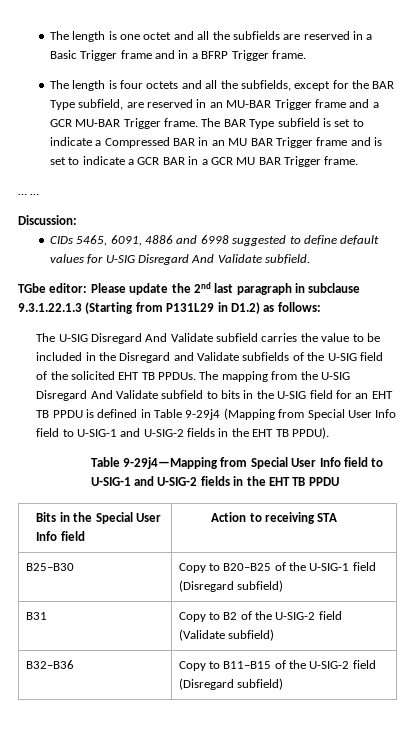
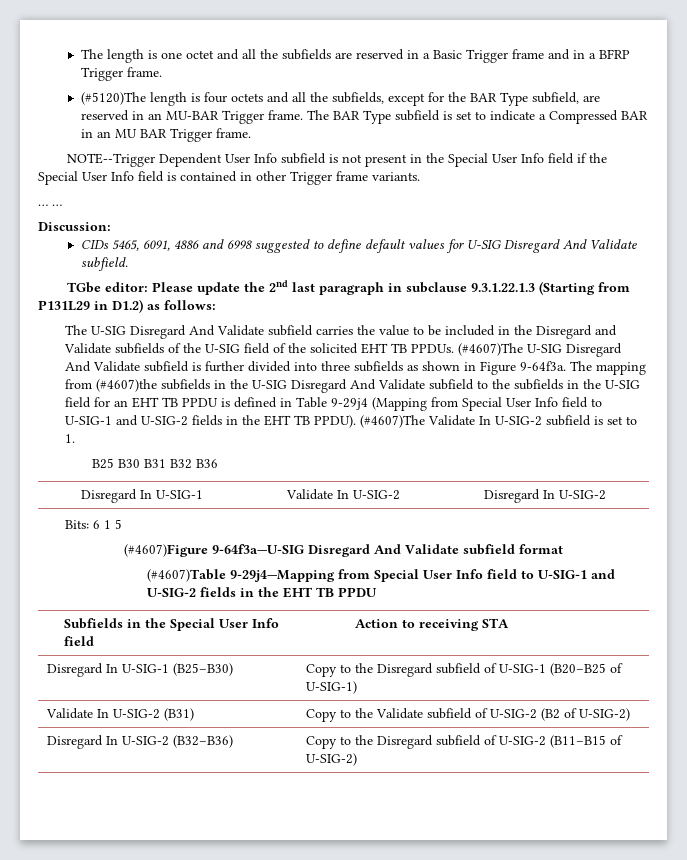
- The length is four octets and all the subfields, except for the BAR Type subfield, are reserved in an MU-BAR Trigger frame and a GCR MU-BAR Trigger frame.
+ (#5120)The length is four octets and all the subfields, except for the BAR Type subfield, are reserved in an MU-BAR Trigger frame.
- The BAR Type subfield is set to indicate a Compressed BAR in an MU BAR Trigger frame and is set to indicate a GCR BAR in a GCR MU BAR Trigger frame.
+ The BAR Type subfield is set to indicate a Compressed BAR in an MU BAR Trigger frame.
+ NOTE--Trigger Dependent User Info subfield is not present in the Special User Info field if the Special User Info field is contained in other Trigger frame variants.
- The mapping from the U-SIG Disregard And Validate subfield to bits in the U-SIG field for an EHT TB PPDU is defined in Table 9-29j4 (Mapping from Special User Info field to U-SIG-1 and U-SIG-2 fields in the EHT TB PPDU).
- Table 9-29j4—Mapping from Special User Info field to U-SIG-1 and U-SIG-2 fields in the EHT TB PPDU
+ (#4607)The U-SIG Disregard And Validate subfield is further divided into three subfields as shown in Figure 9-64f3a. The mapping from (#4607)the subfields in the U-SIG Disregard And Validate subfield to the subfields in the U-SIG field for an EHT TB PPDU is defined in Table 9-29j4 (Mapping from Special User Info field to U-SIG-1 and U-SIG-2 fields in the EHT TB PPDU). (#4607)The Validate In U-SIG-2 subfield is set to 1.
+ B25 B30 B31 B32 B36
+ Disregard In U-SIG-1 | Validate In U-SIG-2 | Disregard In U-SIG-2
+ Bits: 6 1 5
+ (#4607)Figure 9-64f3a—U-SIG Disregard And Validate subfield format
+ (#4607)Table 9-29j4—Mapping from Special User Info field to U-SIG-1 and U-SIG-2 fields in the EHT TB PPDU
- Bits in the Special User Info field | Action to receiving STA
+ Subfields in the Special User Info field | Action to receiving STA
- B25–B30 | Copy to B20–B25 of the U-SIG-1 field (Disregard subfield)
- B31 | Copy to B2 of the U-SIG-2 field (Validate subfield)
- B32–B36 | Copy to B11–B15 of the U-SIG-2 field (Disregard subfield)
+ Disregard In U-SIG-1 (B25–B30) | Copy to the Disregard subfield of U-SIG-1 (B20–B25 of U-SIG-1)
+ Validate In U-SIG-2 (B31) | Copy to the Validate subfield of U-SIG-2 (B2 of U-SIG-2)
+ Disregard In U-SIG-2 (B32–B36) | Copy to the Disregard subfield of U-SIG-2 (B11–B15 of U-SIG-2)

